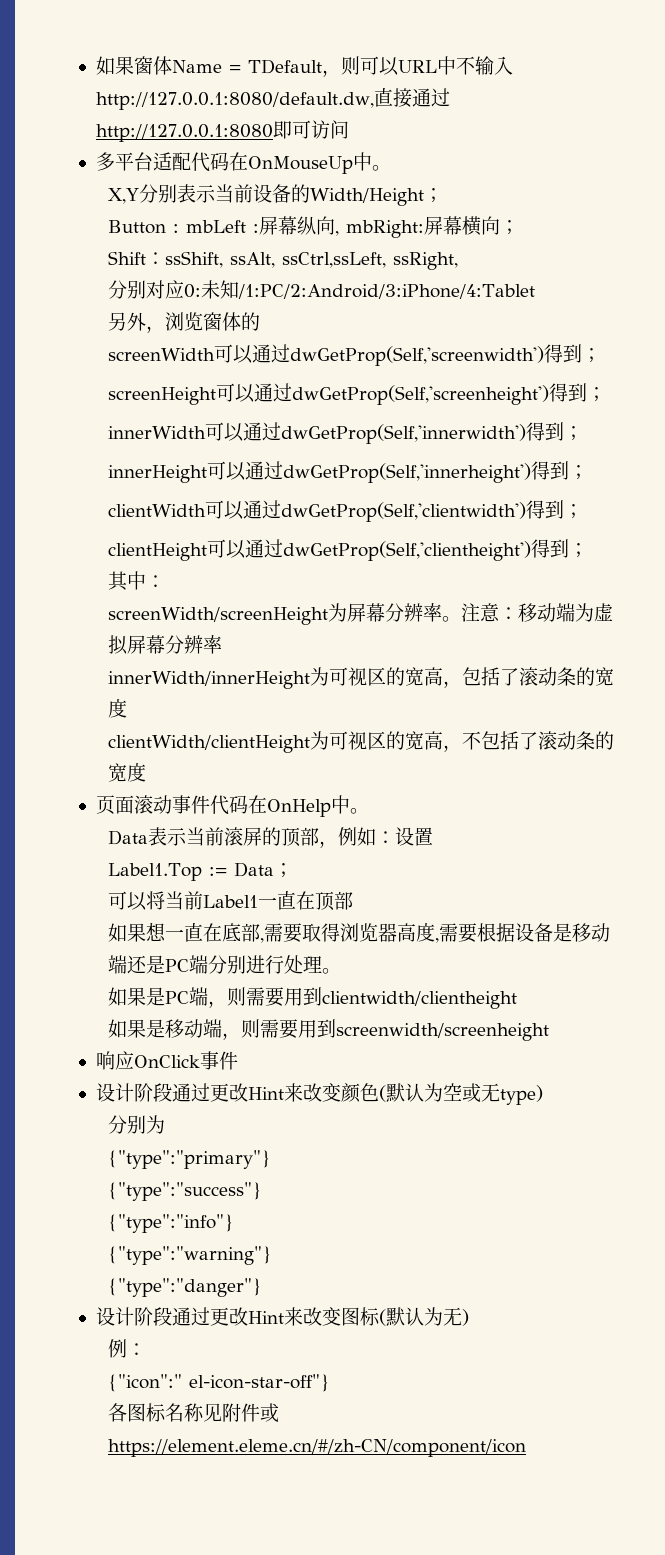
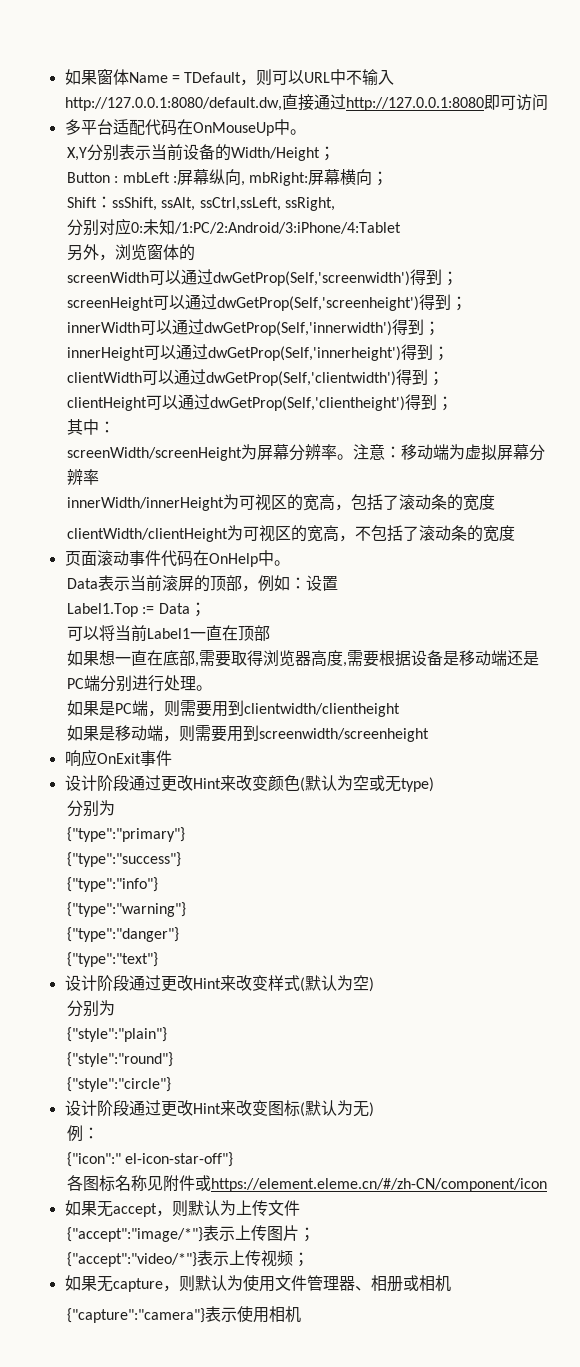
- 响应OnClick事件
+ 响应OnExit事件
+ {"type":"text"}
+ 设计阶段通过更改Hint来改变样式(默认为空)
+ 分别为
+ {"style":"plain"}
+ {"style":"round"}
+ {"style":"circle"}
+ 如果无accept，则默认为上传文件
+ {"accept":"image/*"}表示上传图片；
+ {"accept":"video/*"}表示上传视频；
+ 如果无capture，则默认为使用文件管理器、相册或相机
+ {"capture":"camera"}表示使用相机

